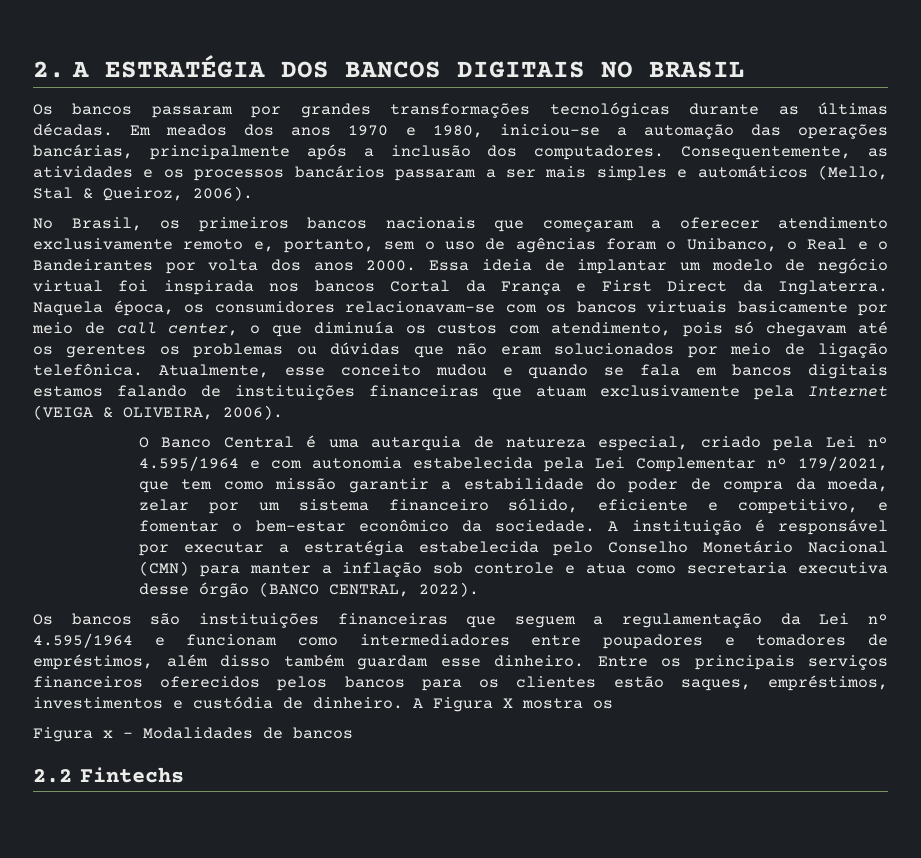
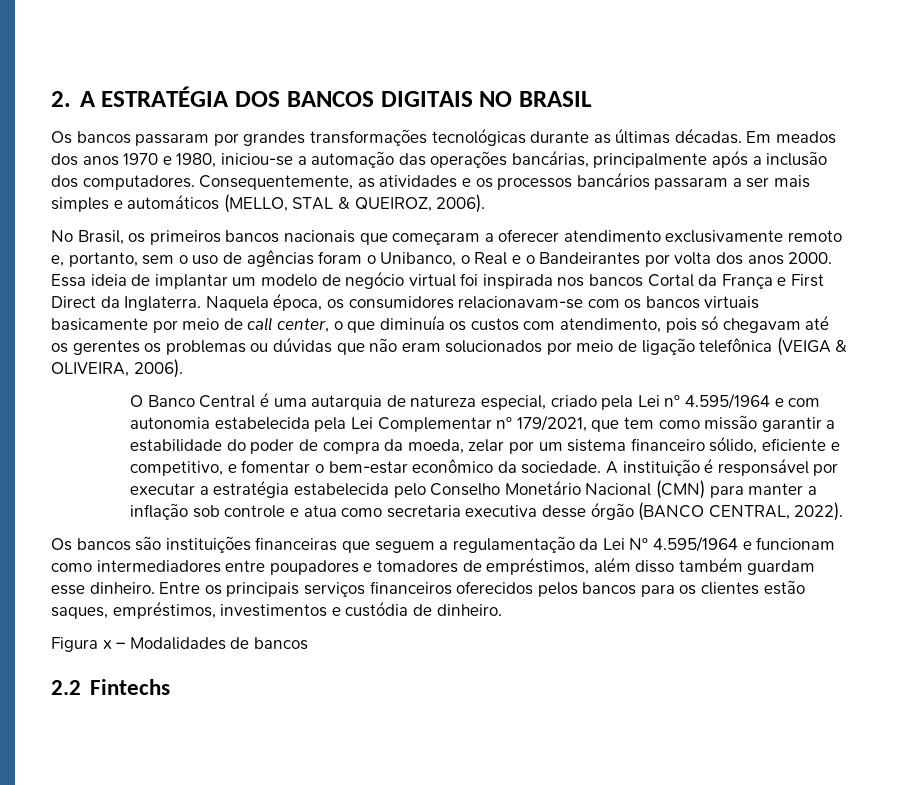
- Consequentemente, as atividades e os processos bancários passaram a ser mais simples e automáticos (Mello, Stal & Queiroz, 2006).
+ Consequentemente, as atividades e os processos bancários passaram a ser mais simples e automáticos (MELLO, STAL & QUEIROZ, 2006).
- Naquela época, os consumidores relacionavam-se com os bancos virtuais basicamente por meio de call center, o que diminuía os custos com atendimento, pois só chegavam até os gerentes os problemas ou dúvidas que não eram solucionados por meio de ligação telefônica. Atualmente, esse conceito mudou e quando se fala em bancos digitais estamos falando de instituições financeiras que atuam exclusivamente pela Internet (VEIGA & OLIVEIRA, 2006).
+ Naquela época, os consumidores relacionavam-se com os bancos virtuais basicamente por meio de call center, o que diminuía os custos com atendimento, pois só chegavam até os gerentes os problemas ou dúvidas que não eram solucionados por meio de ligação telefônica (VEIGA & OLIVEIRA, 2006).
- Os bancos são instituições financeiras que seguem a regulamentação da Lei nº 4.595/1964 e funcionam como intermediadores entre poupadores e tomadores de empréstimos, além disso também guardam esse dinheiro.
+ Os bancos são instituições financeiras que seguem a regulamentação da Lei Nº 4.595/1964 e funcionam como intermediadores entre poupadores e tomadores de empréstimos, além disso também guardam esse dinheiro.
- A Figura X mostra os

